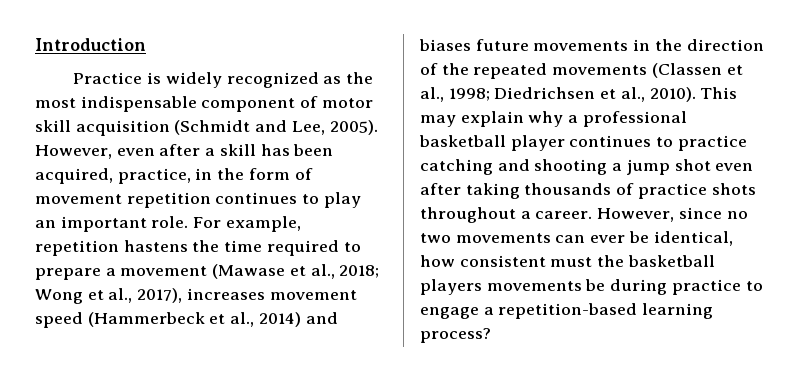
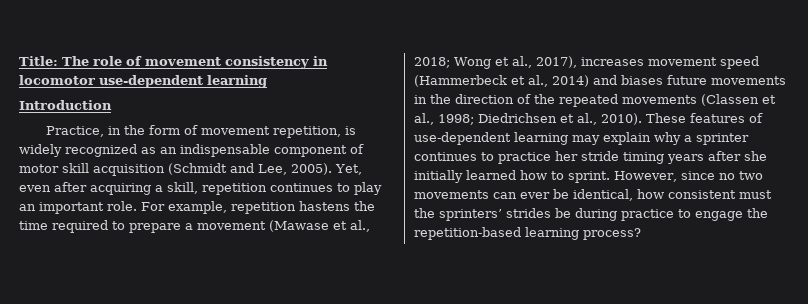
+ Title: The role of movement consistency in locomotor use-dependent learning
  Introduction
- Practice is widely recognized as the most indispensable component of motor skill acquisition (Schmidt and Lee, 2005).
+ Practice, in the form of movement repetition, is widely recognized as an indispensable component of motor skill acquisition (Schmidt and Lee, 2005).
- However, even after a skill has been acquired, practice, in the form of movement repetition continues to play an important role.
+ Yet, even after acquiring a skill, repetition continues to play an important role.
- This may explain why a professional basketball player continues to practice catching and shooting a jump shot even after taking thousands of practice shots throughout a career.
+ These features of use-dependent learning may explain why a sprinter continues to practice her stride timing years after she initially learned how to sprint.
- However, since no two movements can ever be identical, how consistent must the basketball players movements be during practice to engage a repetition-based learning process?
+ However, since no two movements can ever be identical, how consistent must the sprinters’ strides be during practice to engage the repetition-based learning process?

